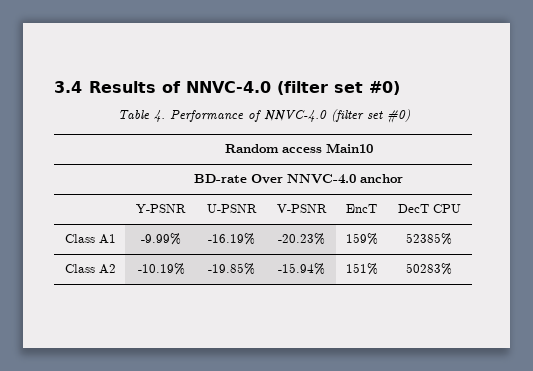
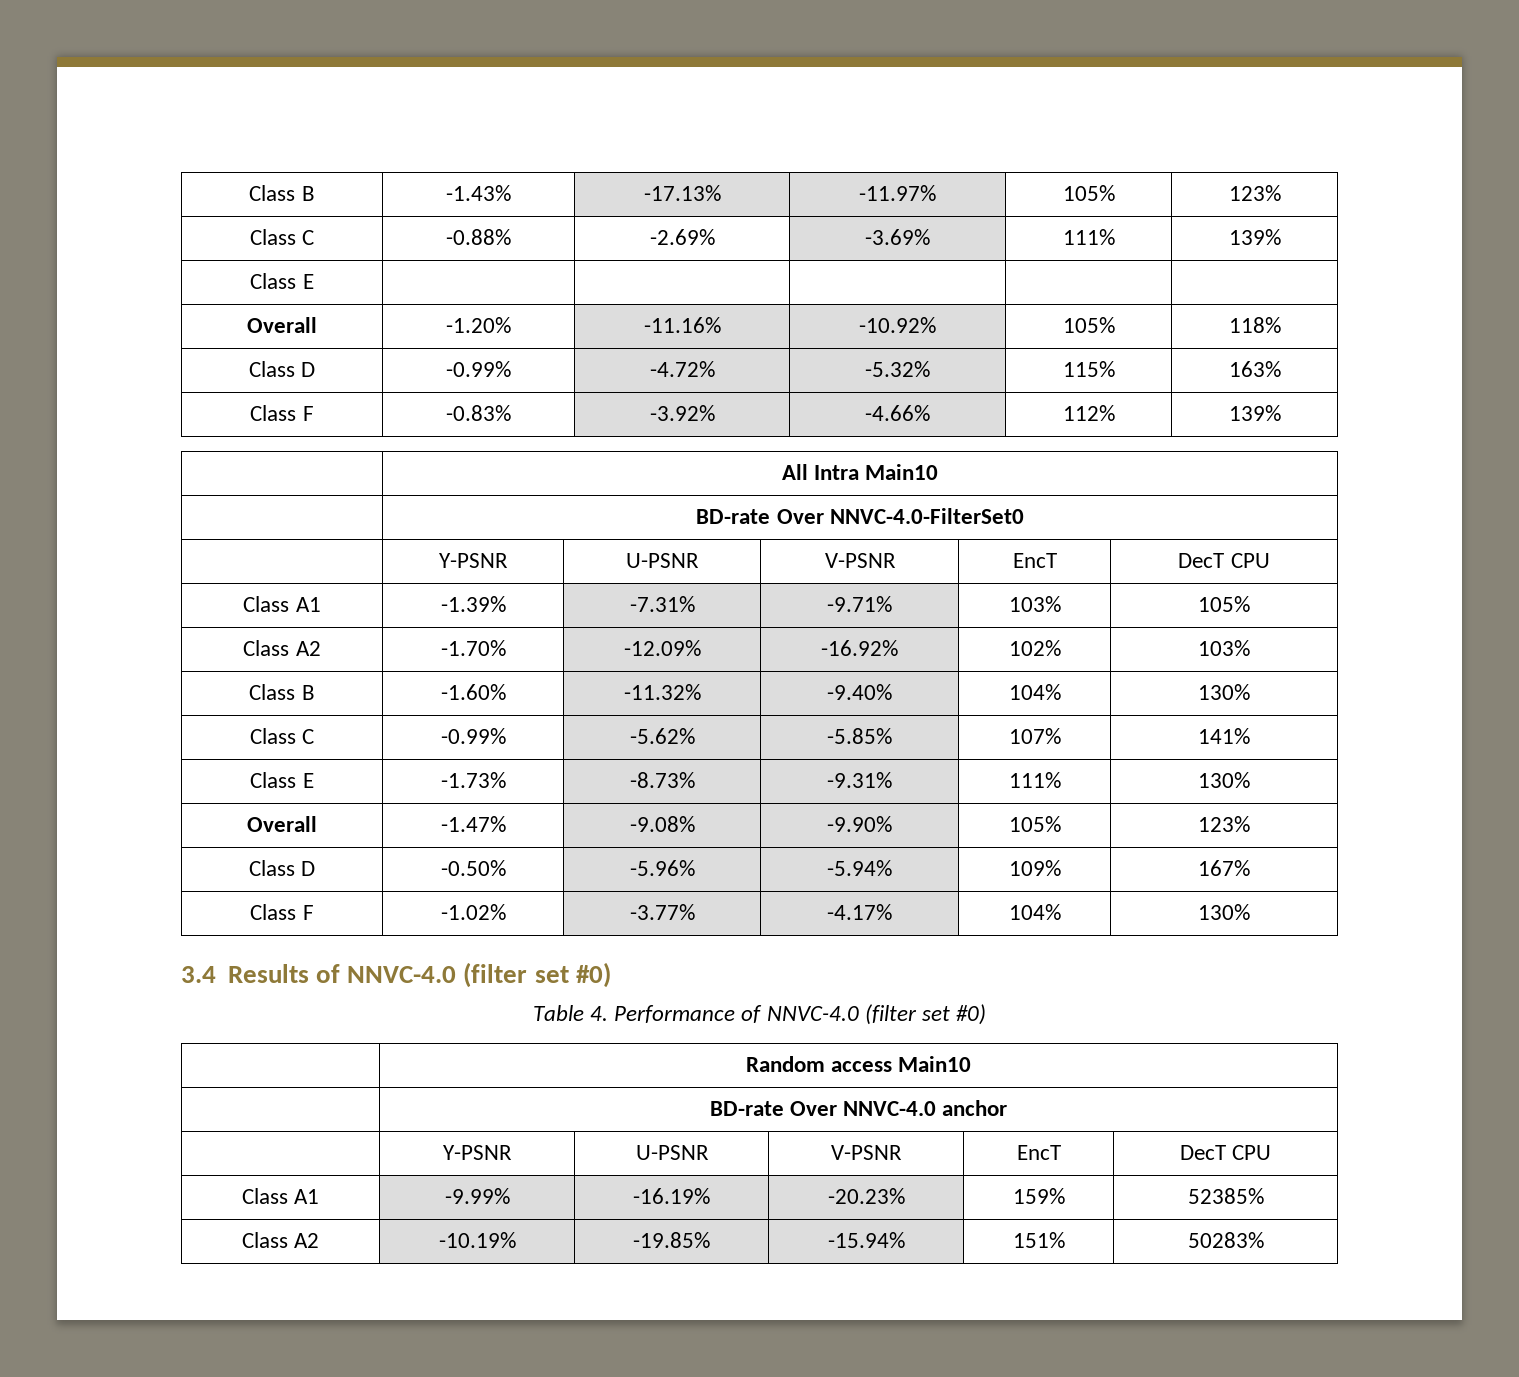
+ Class B | -1.43% | -17.13% | -11.97% | 105% | 123%
+ Class C | -0.88% | -2.69% | -3.69% | 111% | 139%
+ Class E | | | | |
+ Overall | -1.20% | -11.16% | -10.92% | 105% | 118%
+ Class D | -0.99% | -4.72% | -5.32% | 115% | 163%
+ Class F | -0.83% | -3.92% | -4.66% | 112% | 139%
+ | All Intra Main10
+ | BD-rate Over NNVC-4.0-FilterSet0
+ | Y-PSNR | U-PSNR | V-PSNR | EncT | DecT CPU
+ Class A1 | -1.39% | -7.31% | -9.71% | 103% | 105%
+ Class A2 | -1.70% | -12.09% | -16.92% | 102% | 103%
+ Class B | -1.60% | -11.32% | -9.40% | 104% | 130%
+ Class C | -0.99% | -5.62% | -5.85% | 107% | 141%
+ Class E | -1.73% | -8.73% | -9.31% | 111% | 130%
+ Overall | -1.47% | -9.08% | -9.90% | 105% | 123%
+ Class D | -0.50% | -5.96% | -5.94% | 109% | 167%
+ Class F | -1.02% | -3.77% | -4.17% | 104% | 130%

